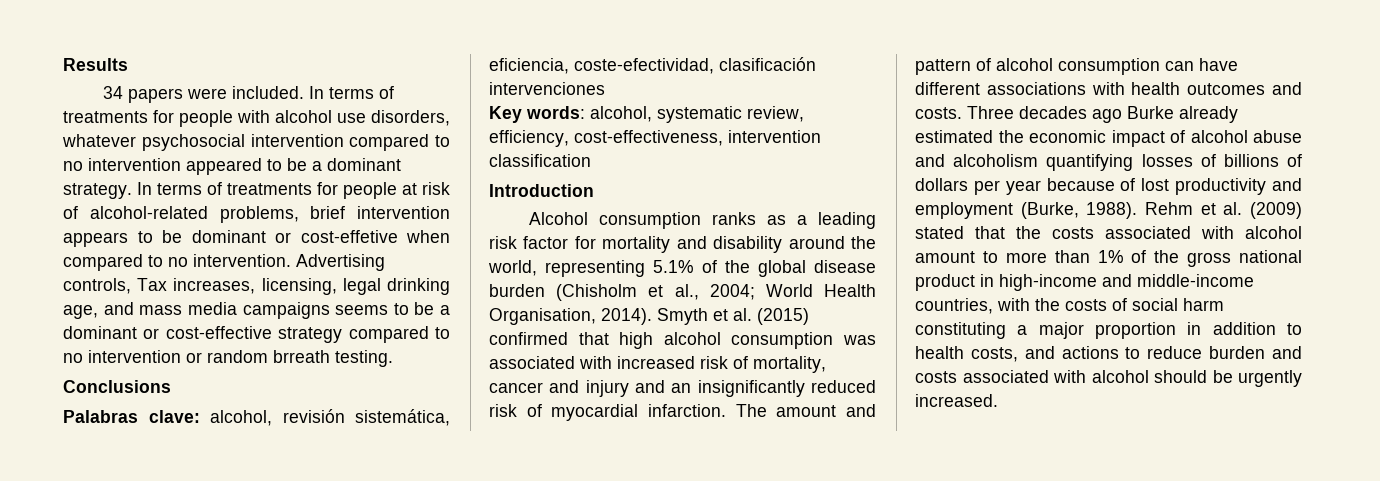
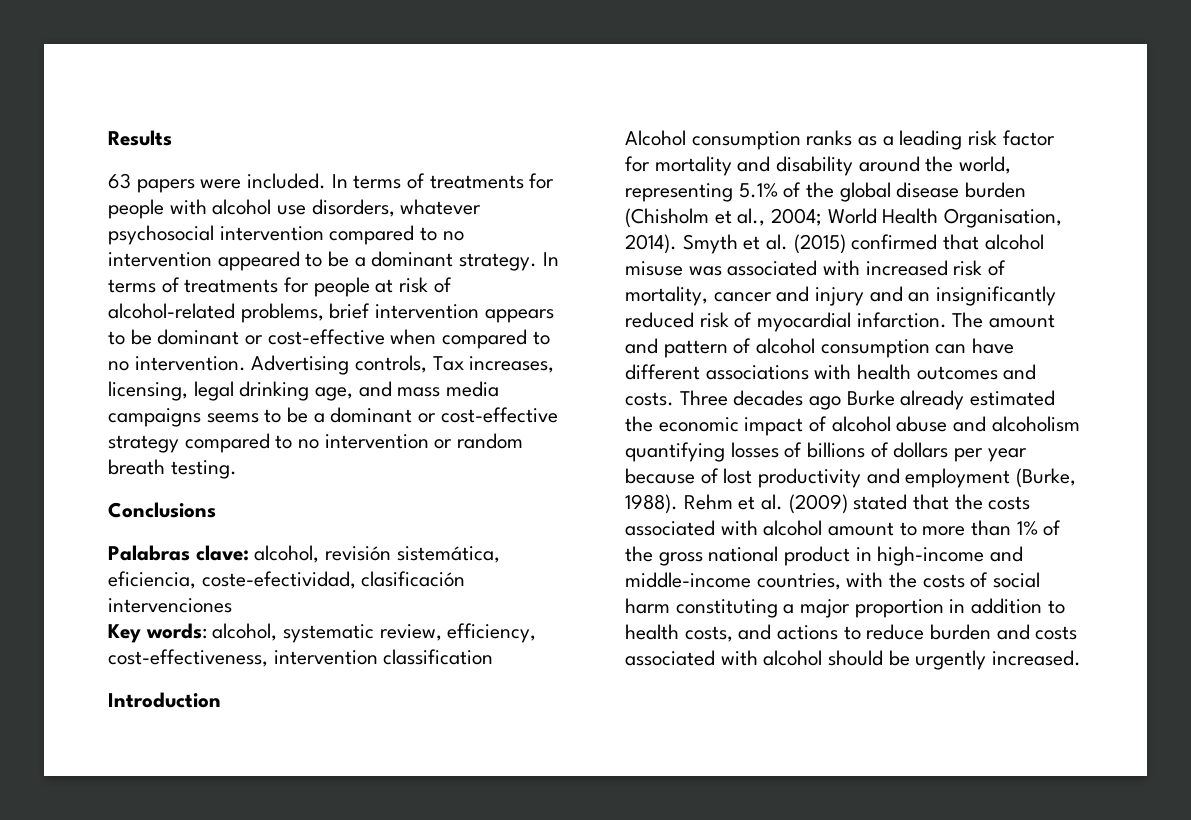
- 34 papers were included.
+ 63 papers were included.
- In terms of treatments for people at risk of alcohol-related problems, brief intervention appears to be dominant or cost-effetive when compared to no intervention.
+ In terms of treatments for people at risk of alcohol-related problems, brief intervention appears to be dominant or cost-effective when compared to no intervention.
- Advertising controls, Tax increases, licensing, legal drinking age, and mass media campaigns seems to be a dominant or cost-effective strategy compared to no intervention or random brreath testing.
+ Advertising controls, Tax increases, licensing, legal drinking age, and mass media campaigns seems to be a dominant or cost-effective strategy compared to no intervention or random breath testing.
- Smyth et al. (2015) confirmed that high alcohol consumption was associated with increased risk of mortality, cancer and injury and an insignificantly reduced risk of myocardial infarction.
+ Smyth et al. (2015) confirmed that alcohol misuse was associated with increased risk of mortality, cancer and injury and an insignificantly reduced risk of myocardial infarction.

